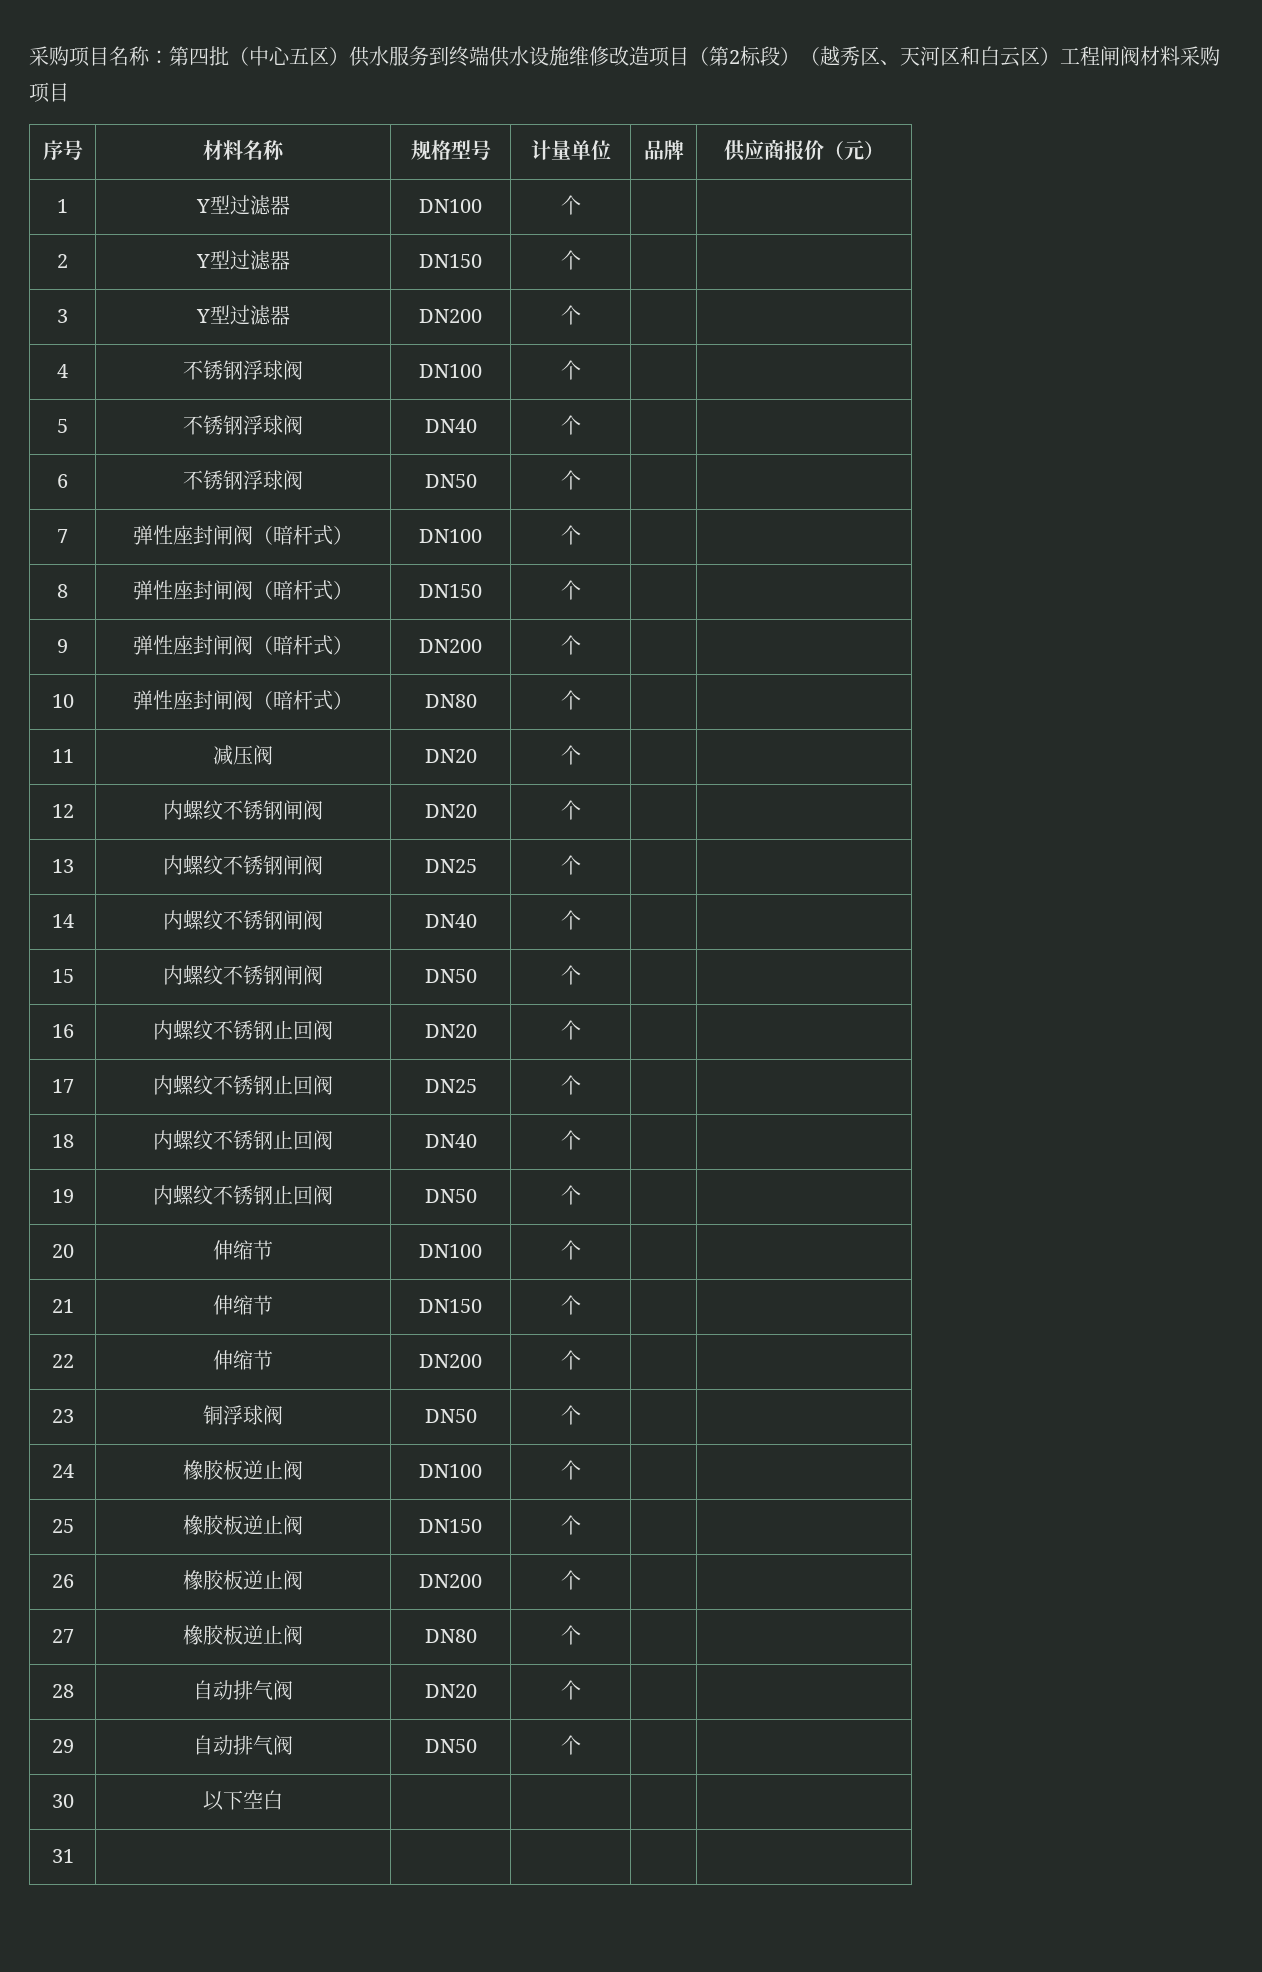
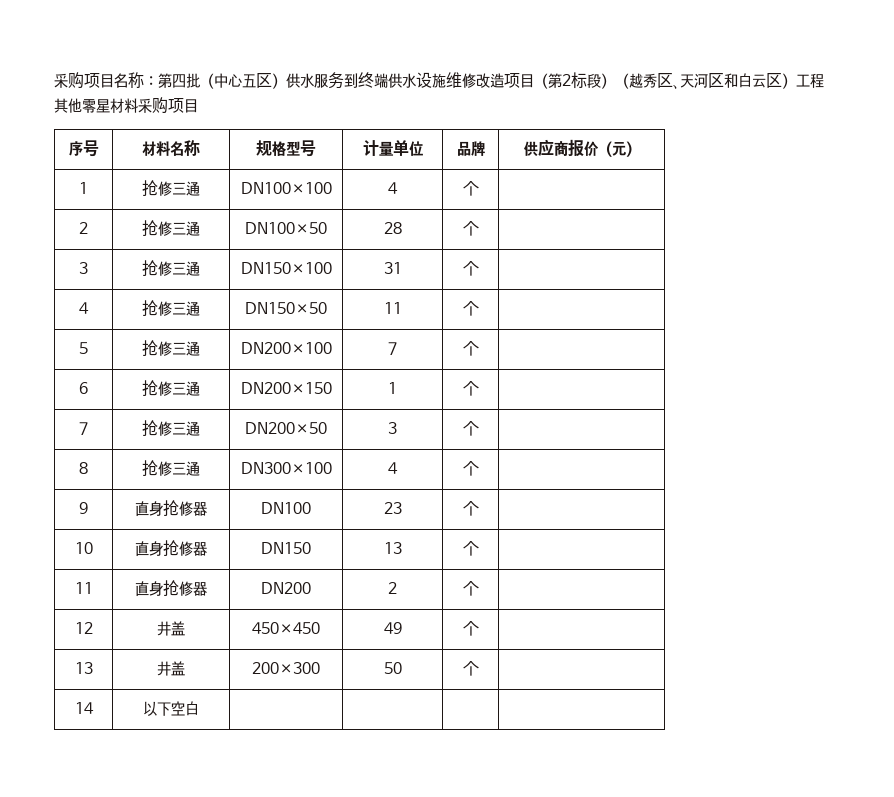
- 采购项目名称：第四批（中心五区）供水服务到终端供水设施维修改造项目（第2标段）（越秀区、天河区和白云区）工程闸阀材料采购项目
+ 采购项目名称：第四批（中心五区）供水服务到终端供水设施维修改造项目（第2标段）（越秀区、天河区和白云区）工程其他零星材料采购项目
- 1 | Y型过滤器 | DN100 | 个 | |
- 2 | Y型过滤器 | DN150 | 个 | |
- 3 | Y型过滤器 | DN200 | 个 | |
- 4 | 不锈钢浮球阀 | DN100 | 个 | |
- 5 | 不锈钢浮球阀 | DN40 | 个 | |
- 6 | 不锈钢浮球阀 | DN50 | 个 | |
- 7 | 弹性座封闸阀（暗杆式） | DN100 | 个 | |
- 8 | 弹性座封闸阀（暗杆式） | DN150 | 个 | |
- 9 | 弹性座封闸阀（暗杆式） | DN200 | 个 | |
- 10 | 弹性座封闸阀（暗杆式） | DN80 | 个 | |
- 11 | 减压阀 | DN20 | 个 | |
- 12 | 内螺纹不锈钢闸阀 | DN20 | 个 | |
- 13 | 内螺纹不锈钢闸阀 | DN25 | 个 | |
+ 1 | 抢修三通 | DN100×100 | 4 | 个 |
+ 2 | 抢修三通 | DN100×50 | 28 | 个 |
+ 3 | 抢修三通 | DN150×100 | 31 | 个 |
+ 4 | 抢修三通 | DN150×50 | 11 | 个 |
+ 5 | 抢修三通 | DN200×100 | 7 | 个 |
+ 6 | 抢修三通 | DN200×150 | 1 | 个 |
+ 7 | 抢修三通 | DN200×50 | 3 | 个 |
+ 8 | 抢修三通 | DN300×100 | 4 | 个 |
+ 9 | 直身抢修器 | DN100 | 23 | 个 |
+ 10 | 直身抢修器 | DN150 | 13 | 个 |
+ 11 | 直身抢修器 | DN200 | 2 | 个 |
+ 12 | 井盖 | 450×450 | 49 | 个 |
+ 13 | 井盖 | 200×300 | 50 | 个 |
- 14 | 内螺纹不锈钢闸阀 | DN40 | 个 | |
- 15 | 内螺纹不锈钢闸阀 | DN50 | 个 | |
- 16 | 内螺纹不锈钢止回阀 | DN20 | 个 | |
- 17 | 内螺纹不锈钢止回阀 | DN25 | 个 | |
- 18 | 内螺纹不锈钢止回阀 | DN40 | 个 | |
- 19 | 内螺纹不锈钢止回阀 | DN50 | 个 | |
- 20 | 伸缩节 | DN100 | 个 | |
- 21 | 伸缩节 | DN150 | 个 | |
- 22 | 伸缩节 | DN200 | 个 | |
- 23 | 铜浮球阀 | DN50 | 个 | |
- 24 | 橡胶板逆止阀 | DN100 | 个 | |
- 25 | 橡胶板逆止阀 | DN150 | 个 | |
- 26 | 橡胶板逆止阀 | DN200 | 个 | |
- 27 | 橡胶板逆止阀 | DN80 | 个 | |
- 28 | 自动排气阀 | DN20 | 个 | |
- 29 | 自动排气阀 | DN50 | 个 | |
- 30 | 以下空白 | | | |
+ 14 | 以下空白 | | | |
- 31 | | | | |

